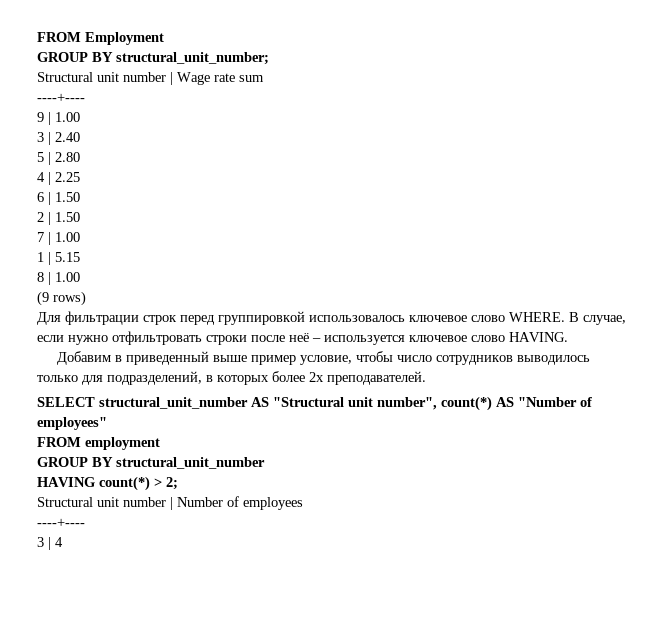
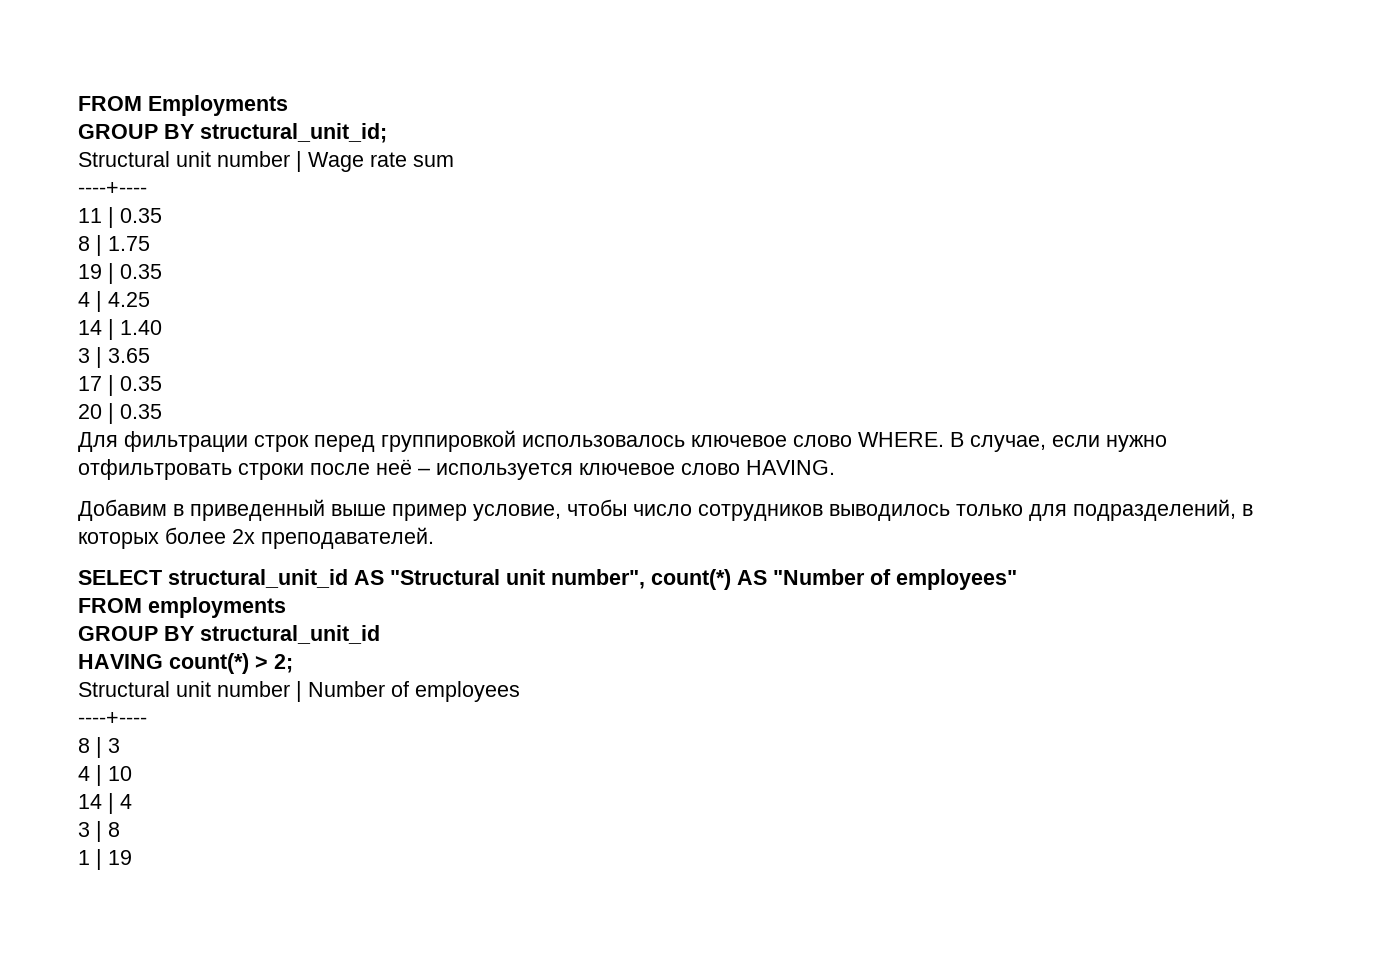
- FROM Employment
- GROUP BY structural_unit_number;
+ FROM Employments
+ GROUP BY structural_unit_id;
- 9 | 1.00
- 3 | 2.40
- 5 | 2.80
- 4 | 2.25
- 6 | 1.50
- 2 | 1.50
- 7 | 1.00
- 1 | 5.15
- 8 | 1.00
- (9 rows)
+ 11 | 0.35
+ 8 | 1.75
+ 19 | 0.35
+ 4 | 4.25
+ 14 | 1.40
+ 3 | 3.65
+ 17 | 0.35
+ 20 | 0.35
- SELECT structural_unit_number AS "Structural unit number", count(*) AS "Number of employees"
+ SELECT structural_unit_id AS "Structural unit number", count(*) AS "Number of employees"
- FROM employment
- GROUP BY structural_unit_number
+ FROM employments
+ GROUP BY structural_unit_id
- 3 | 4
+ 8 | 3
+ 4 | 10
+ 14 | 4
+ 3 | 8
+ 1 | 19

